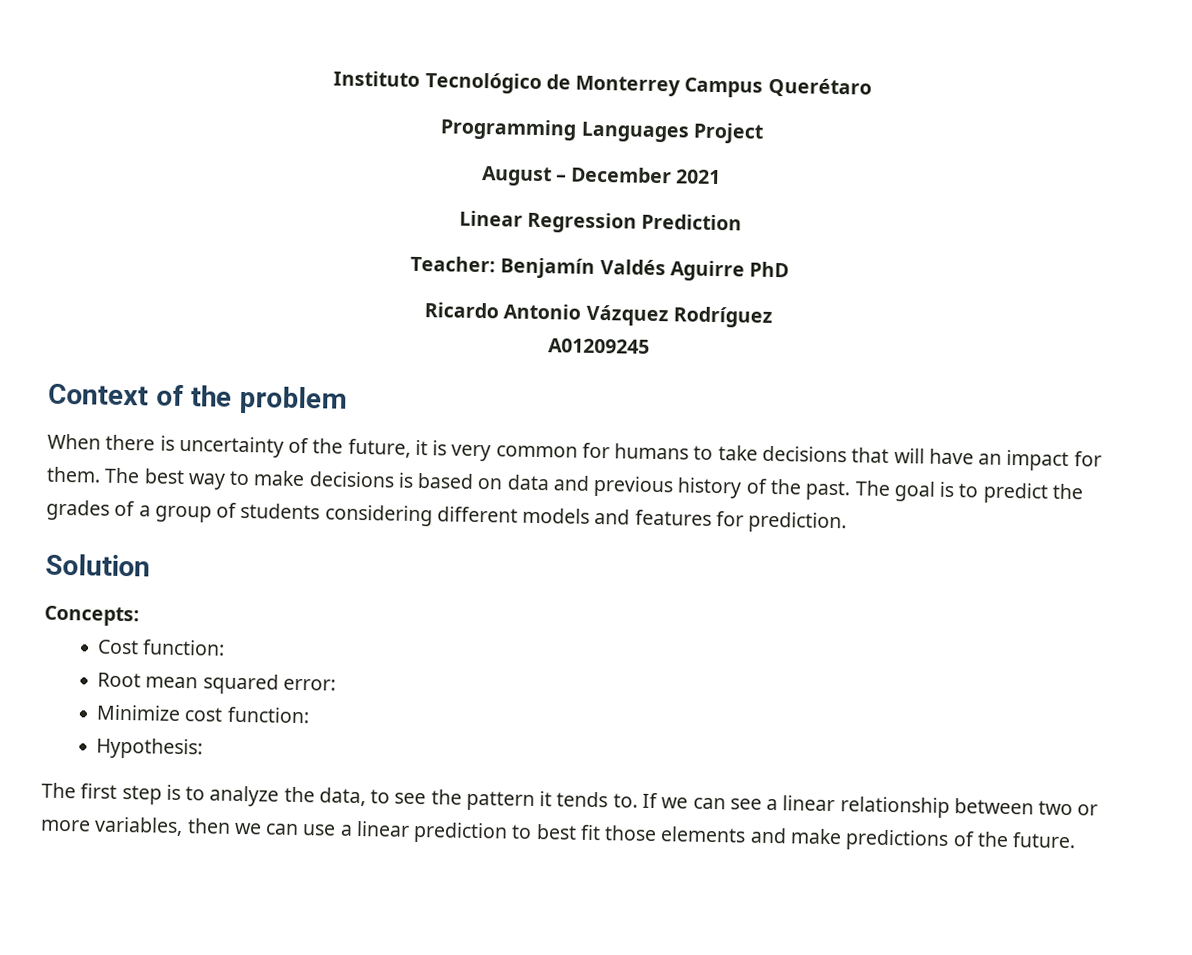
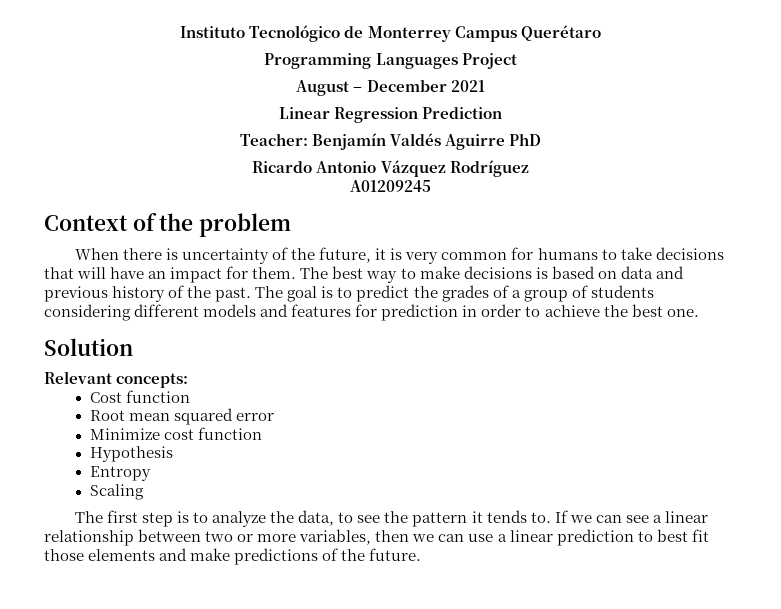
- The goal is to predict the grades of a group of students considering different models and features for prediction.
+ The goal is to predict the grades of a group of students considering different models and features for prediction in order to achieve the best one.
- Concepts:
+ Relevant concepts:
- Cost function:
+ Cost function
- Root mean squared error:
+ Root mean squared error
- Minimize cost function:
- Hypothesis:
+ Minimize cost function
+ Hypothesis
+ Entropy
+ Scaling

